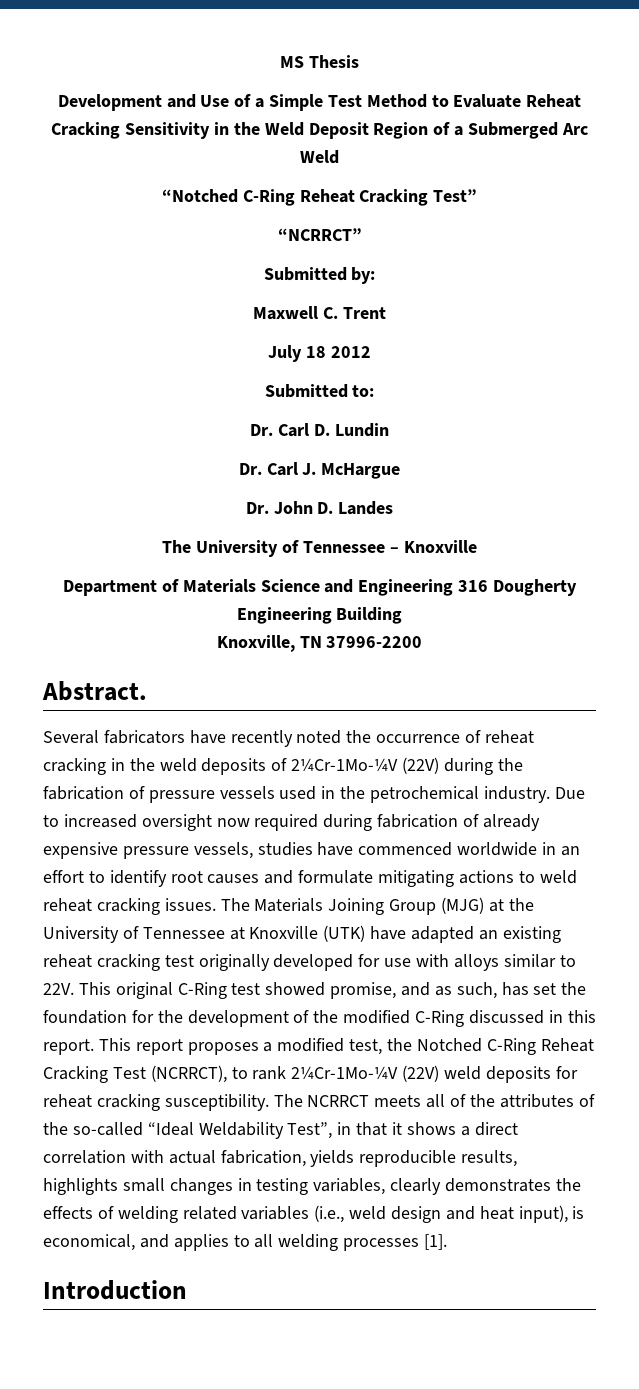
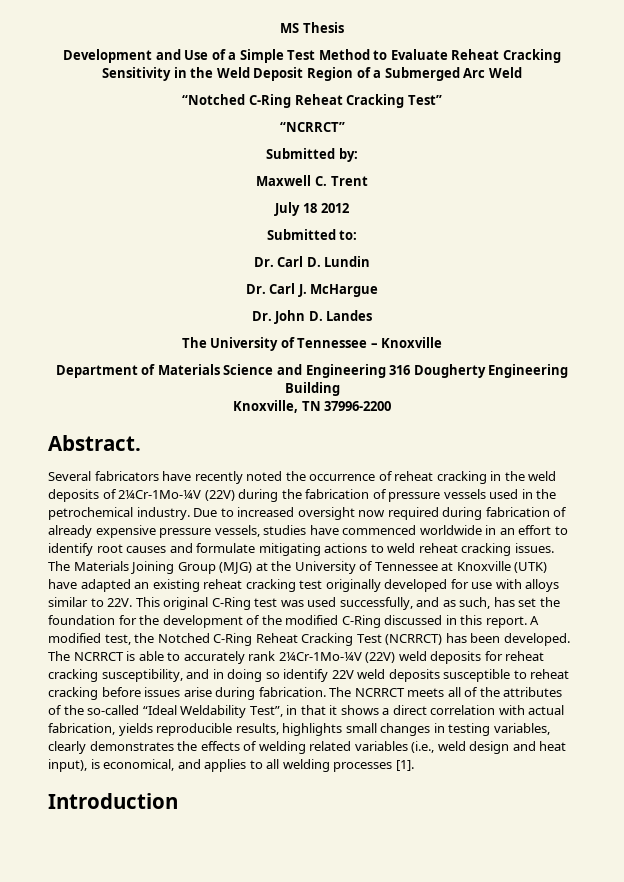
- This original C-Ring test showed promise, and as such, has set the foundation for the development of the modified C-Ring discussed in this report.
+ This original C-Ring test was used successfully, and as such, has set the foundation for the development of the modified C-Ring discussed in this report.
- This report proposes a modified test, the Notched C-Ring Reheat Cracking Test (NCRRCT), to rank 2¼Cr-1Mo-¼V (22V) weld deposits for reheat cracking susceptibility.
+ A modified test, the Notched C-Ring Reheat Cracking Test (NCRRCT) has been developed. The NCRRCT is able to accurately rank 2¼Cr-1Mo-¼V (22V) weld deposits for reheat cracking susceptibility, and in doing so identify 22V weld deposits susceptible to reheat cracking before issues arise during fabrication.

